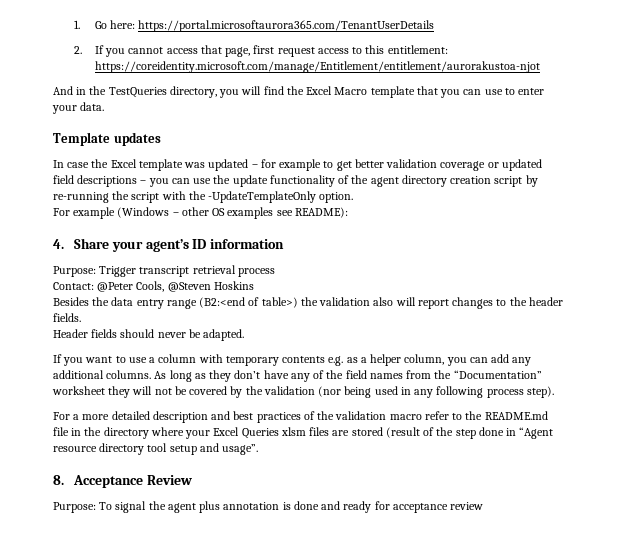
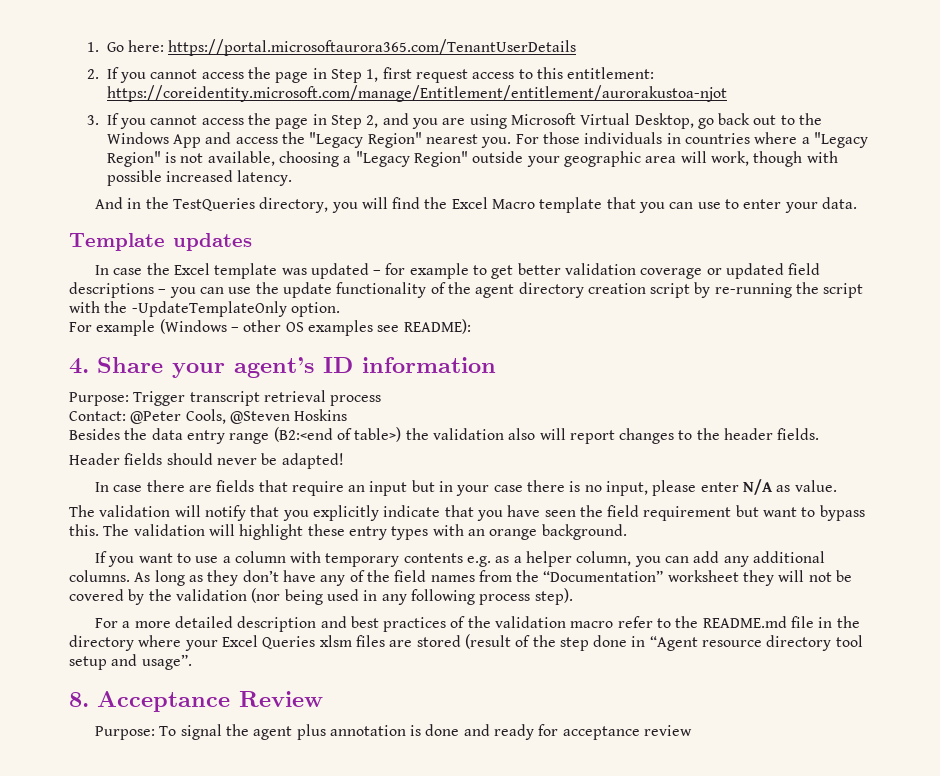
- 2. If you cannot access that page, first request access to this entitlement: https://coreidentity.microsoft.com/manage/Entitlement/entitlement/aurorakustoa-njot
+ 2. If you cannot access the page in Step 1, first request access to this entitlement: https://coreidentity.microsoft.com/manage/Entitlement/entitlement/aurorakustoa-njot
+ 3. If you cannot access the page in Step 2, and you are using Microsoft Virtual Desktop, go back out to the Windows App and access the "Legacy Region" nearest you. For those individuals in countries where a "Legacy Region" is not available, choosing a "Legacy Region" outside your geographic area will work, though with possible increased latency.
- Header fields should never be adapted.
+ Header fields should never be adapted!
+ In case there are fields that require an input but in your case there is no input, please enter N/A as value.
+ The validation will notify that you explicitly indicate that you have seen the field requirement but want to bypass this. The validation will highlight these entry types with an orange background.

